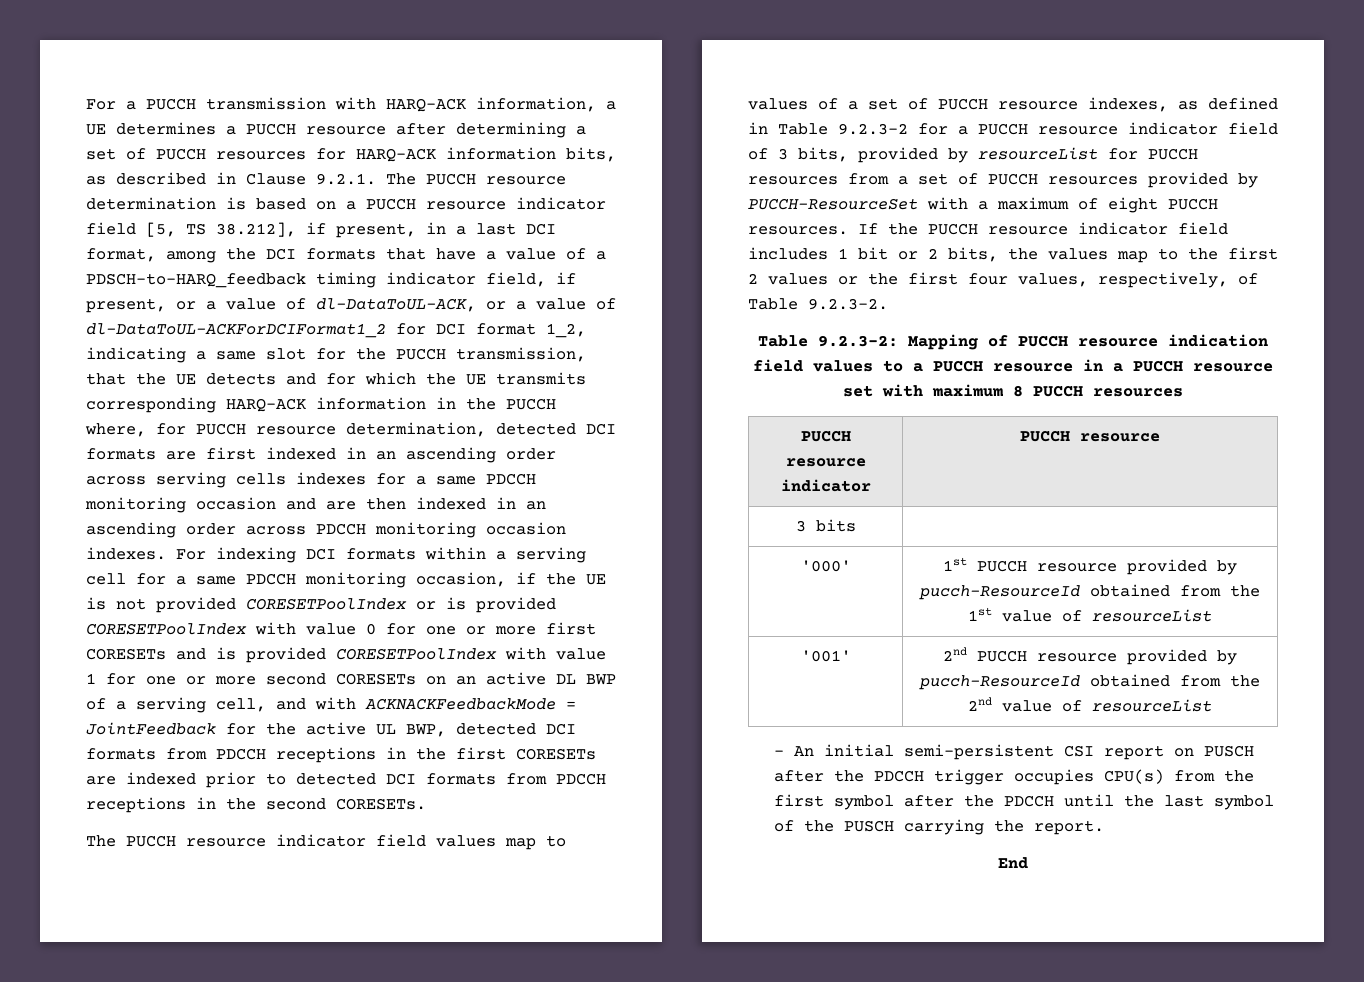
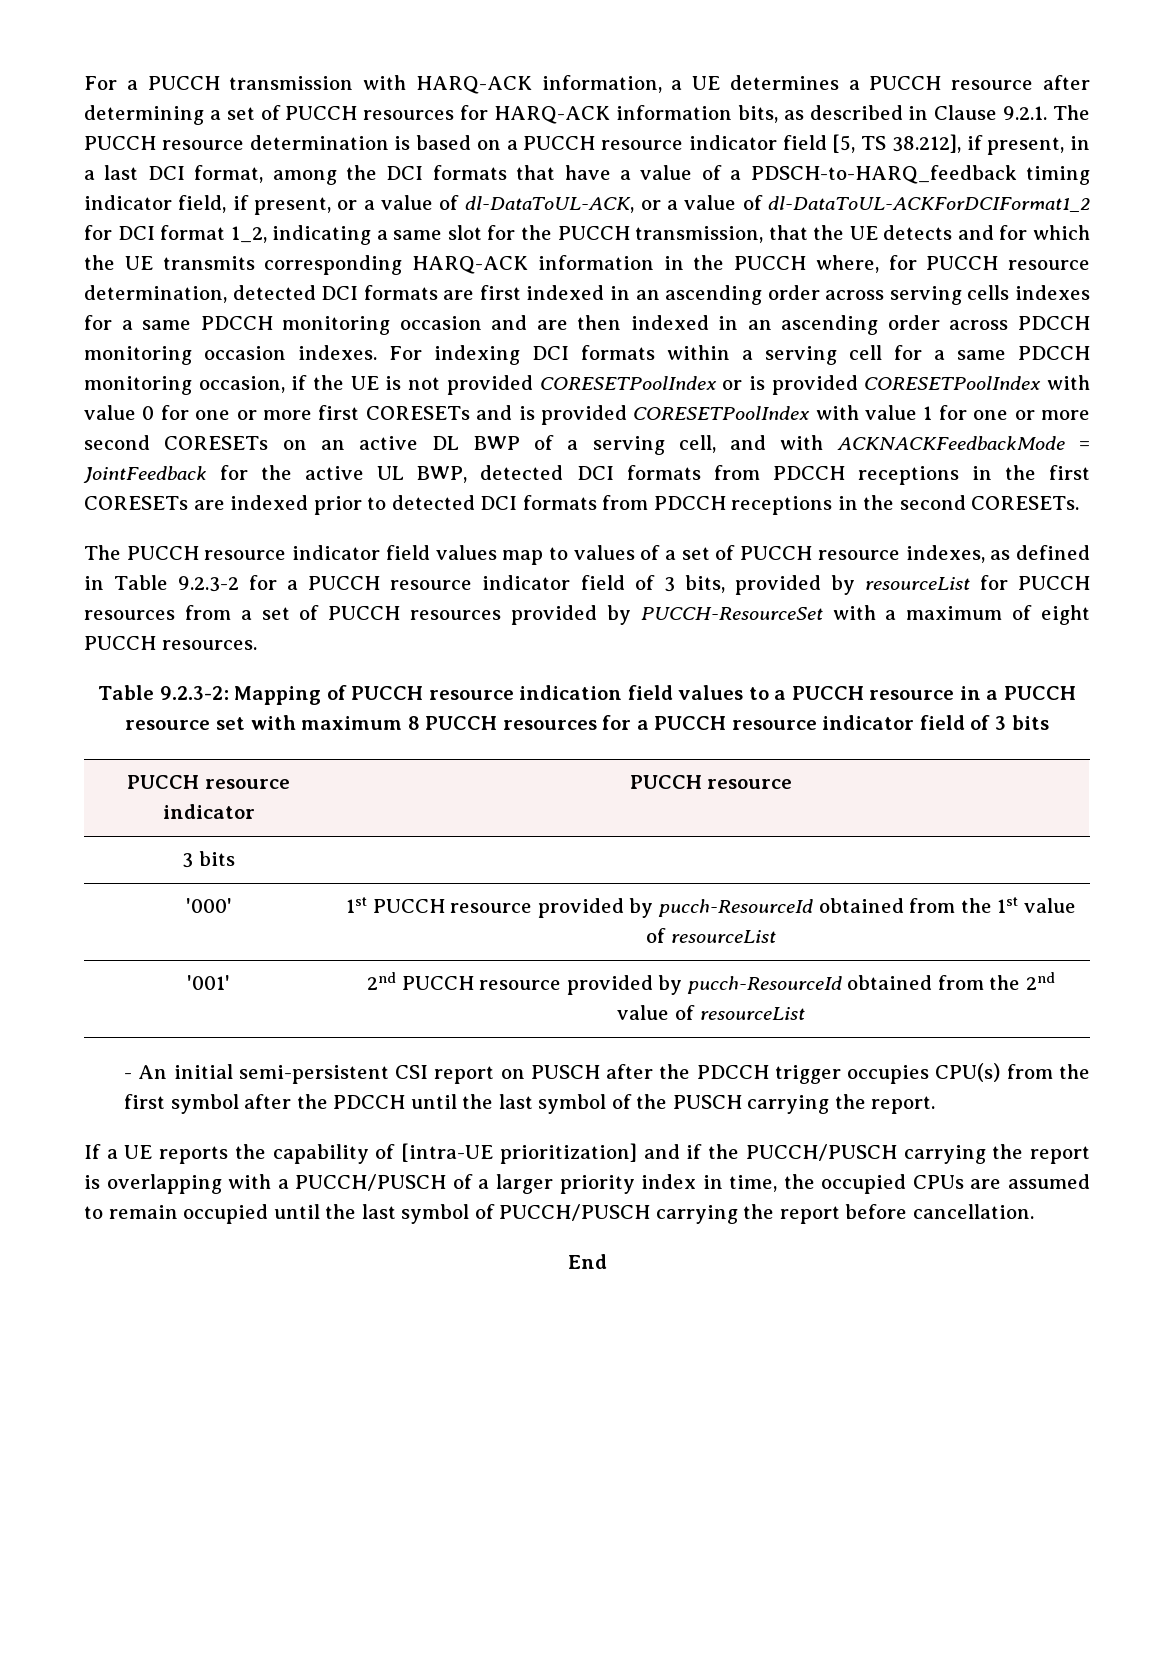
- If the PUCCH resource indicator field includes 1 bit or 2 bits, the values map to the first 2 values or the first four values, respectively, of Table 9.2.3-2.
- Table 9.2.3-2: Mapping of PUCCH resource indication field values to a PUCCH resource in a PUCCH resource set with maximum 8 PUCCH resources
+ Table 9.2.3-2: Mapping of PUCCH resource indication field values to a PUCCH resource in a PUCCH resource set with maximum 8 PUCCH resources for a PUCCH resource indicator field of 3 bits
+ If a UE reports the capability of [intra-UE prioritization] and if the PUCCH/PUSCH carrying the report is overlapping with a PUCCH/PUSCH of a larger priority index in time, the occupied CPUs are assumed to remain occupied until the last symbol of PUCCH/PUSCH carrying the report before cancellation.

